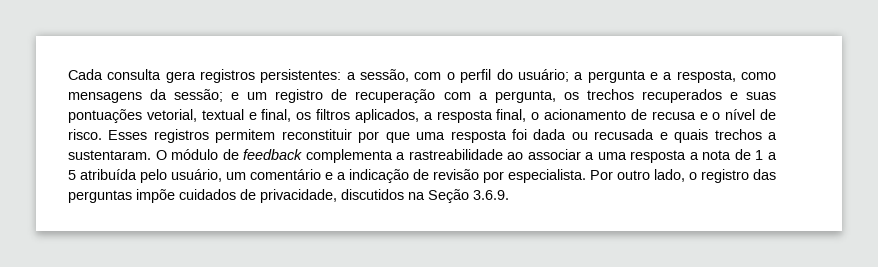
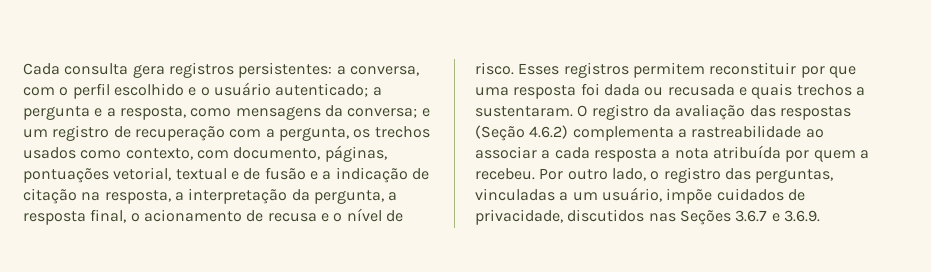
- Cada consulta gera registros persistentes: a sessão, com o perfil do usuário; a pergunta e a resposta, como mensagens da sessão; e um registro de recuperação com a pergunta, os trechos recuperados e suas pontuações vetorial, textual e final, os filtros aplicados, a resposta final, o acionamento de recusa e o nível de risco.
+ Cada consulta gera registros persistentes: a conversa, com o perfil escolhido e o usuário autenticado; a pergunta e a resposta, como mensagens da conversa; e um registro de recuperação com a pergunta, os trechos usados como contexto, com documento, páginas, pontuações vetorial, textual e de fusão e a indicação de citação na resposta, a interpretação da pergunta, a resposta final, o acionamento de recusa e o nível de risco.
- O módulo de feedback complementa a rastreabilidade ao associar a uma resposta a nota de 1 a 5 atribuída pelo usuário, um comentário e a indicação de revisão por especialista.
+ O registro da avaliação das respostas (Seção 4.6.2) complementa a rastreabilidade ao associar a cada resposta a nota atribuída por quem a recebeu.
- Por outro lado, o registro das perguntas impõe cuidados de privacidade, discutidos na Seção 3.6.9.
+ Por outro lado, o registro das perguntas, vinculadas a um usuário, impõe cuidados de privacidade, discutidos nas Seções 3.6.7 e 3.6.9.

